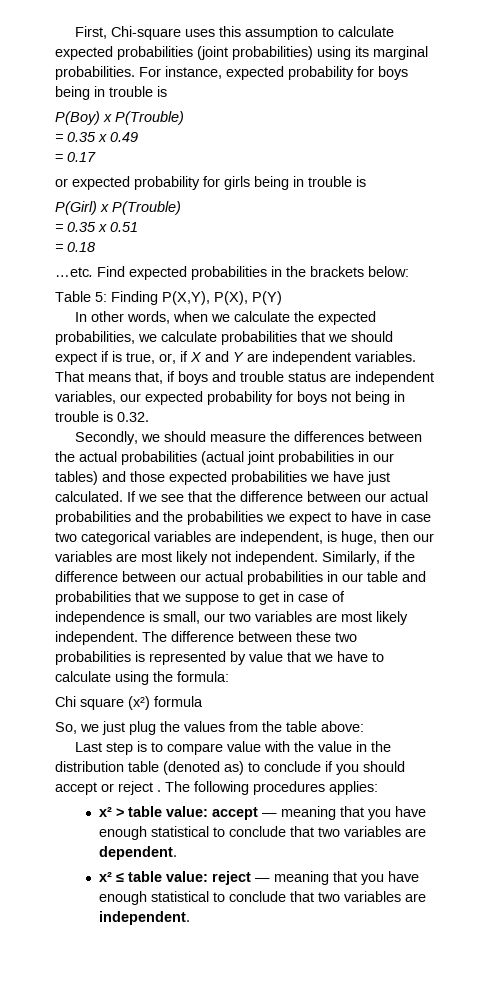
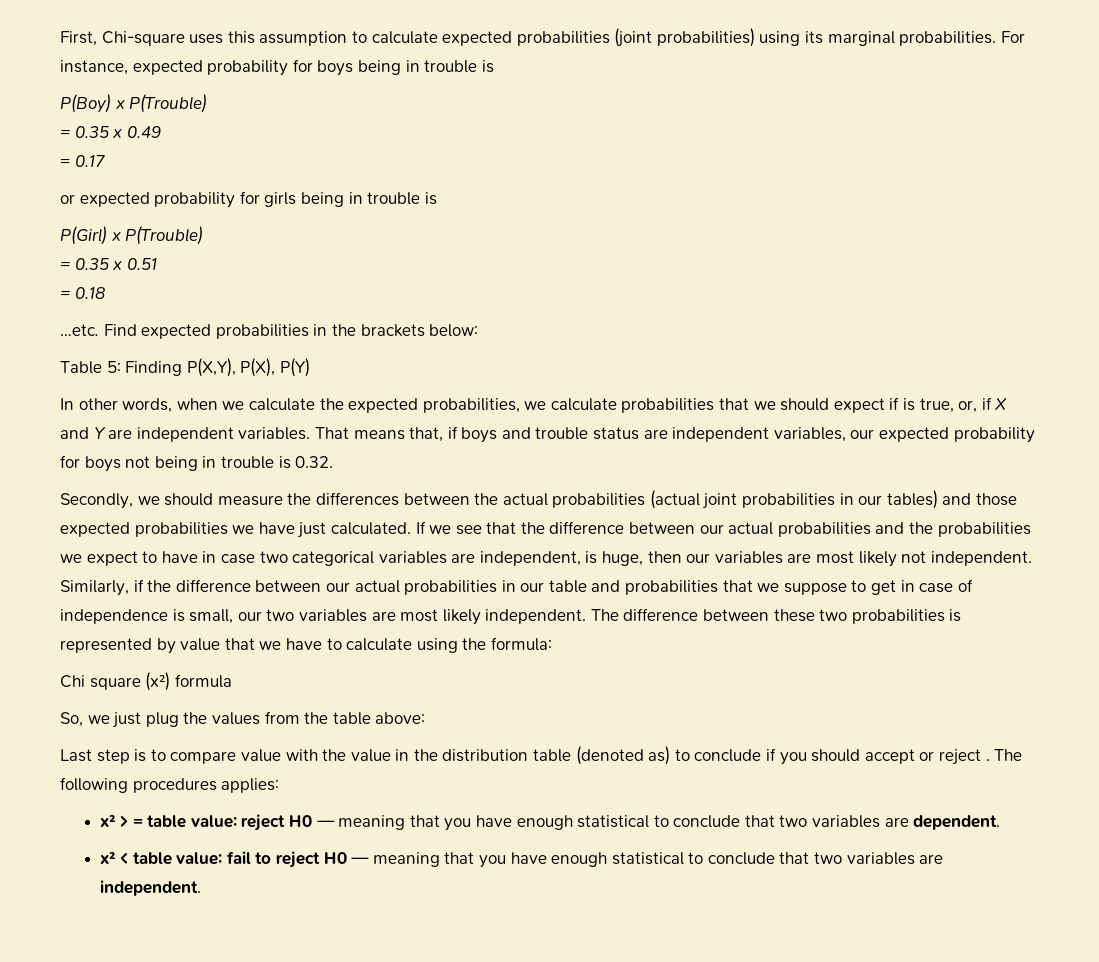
- x² > table value: accept — meaning that you have enough statistical to conclude that two variables are dependent.
+ x² > = table value: reject H0 — meaning that you have enough statistical to conclude that two variables are dependent.
- x² ≤ table value: reject — meaning that you have enough statistical to conclude that two variables are independent.
+ x² < table value: fail to reject H0 — meaning that you have enough statistical to conclude that two variables are independent.

